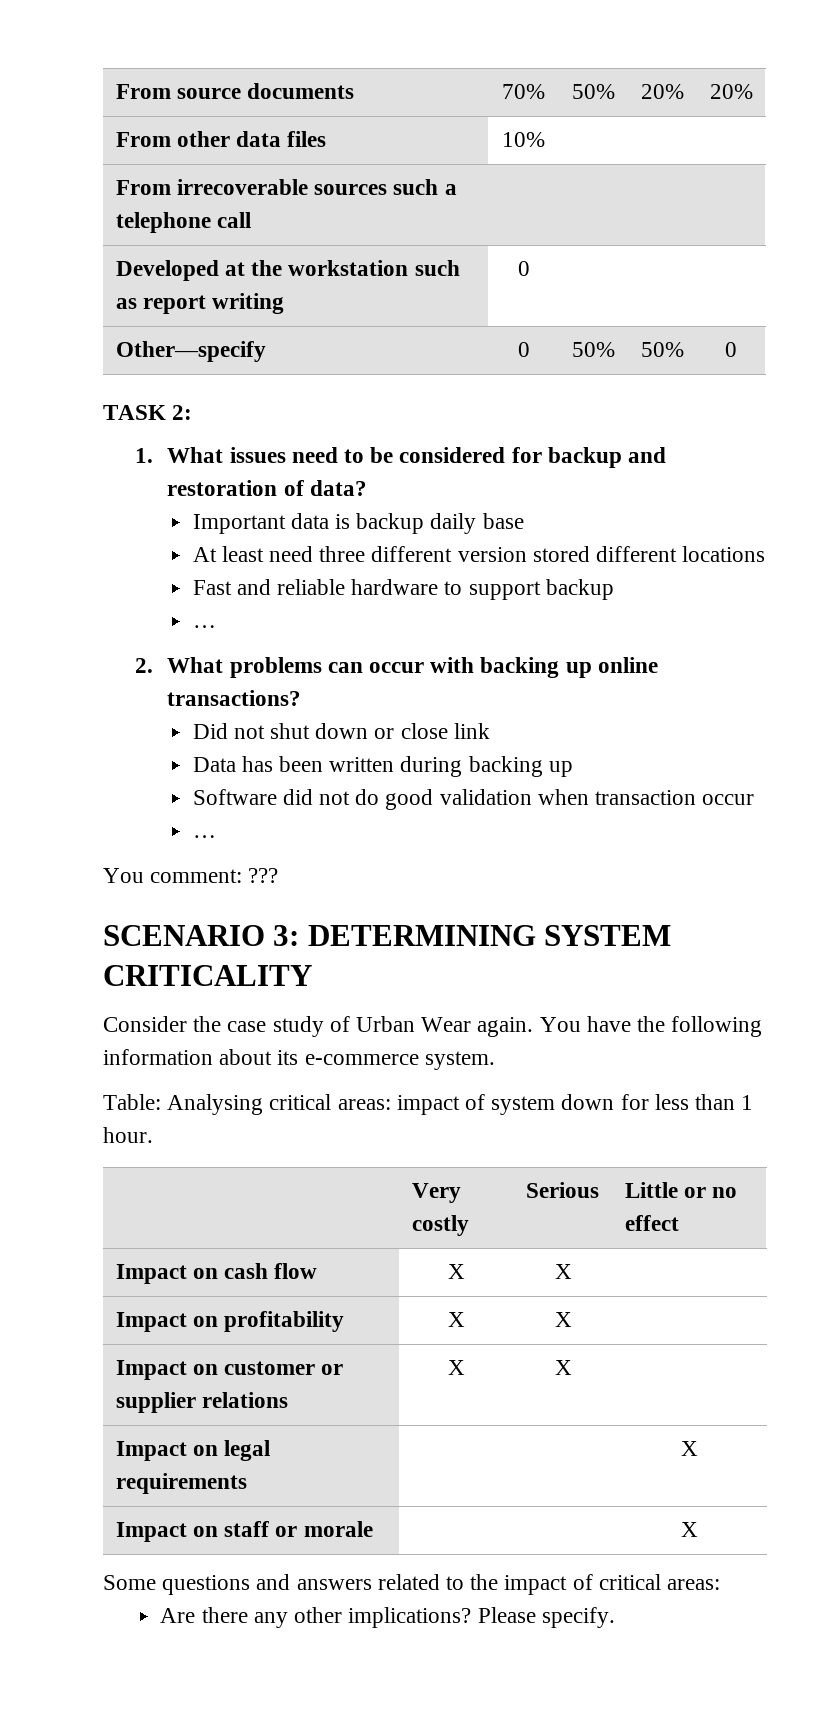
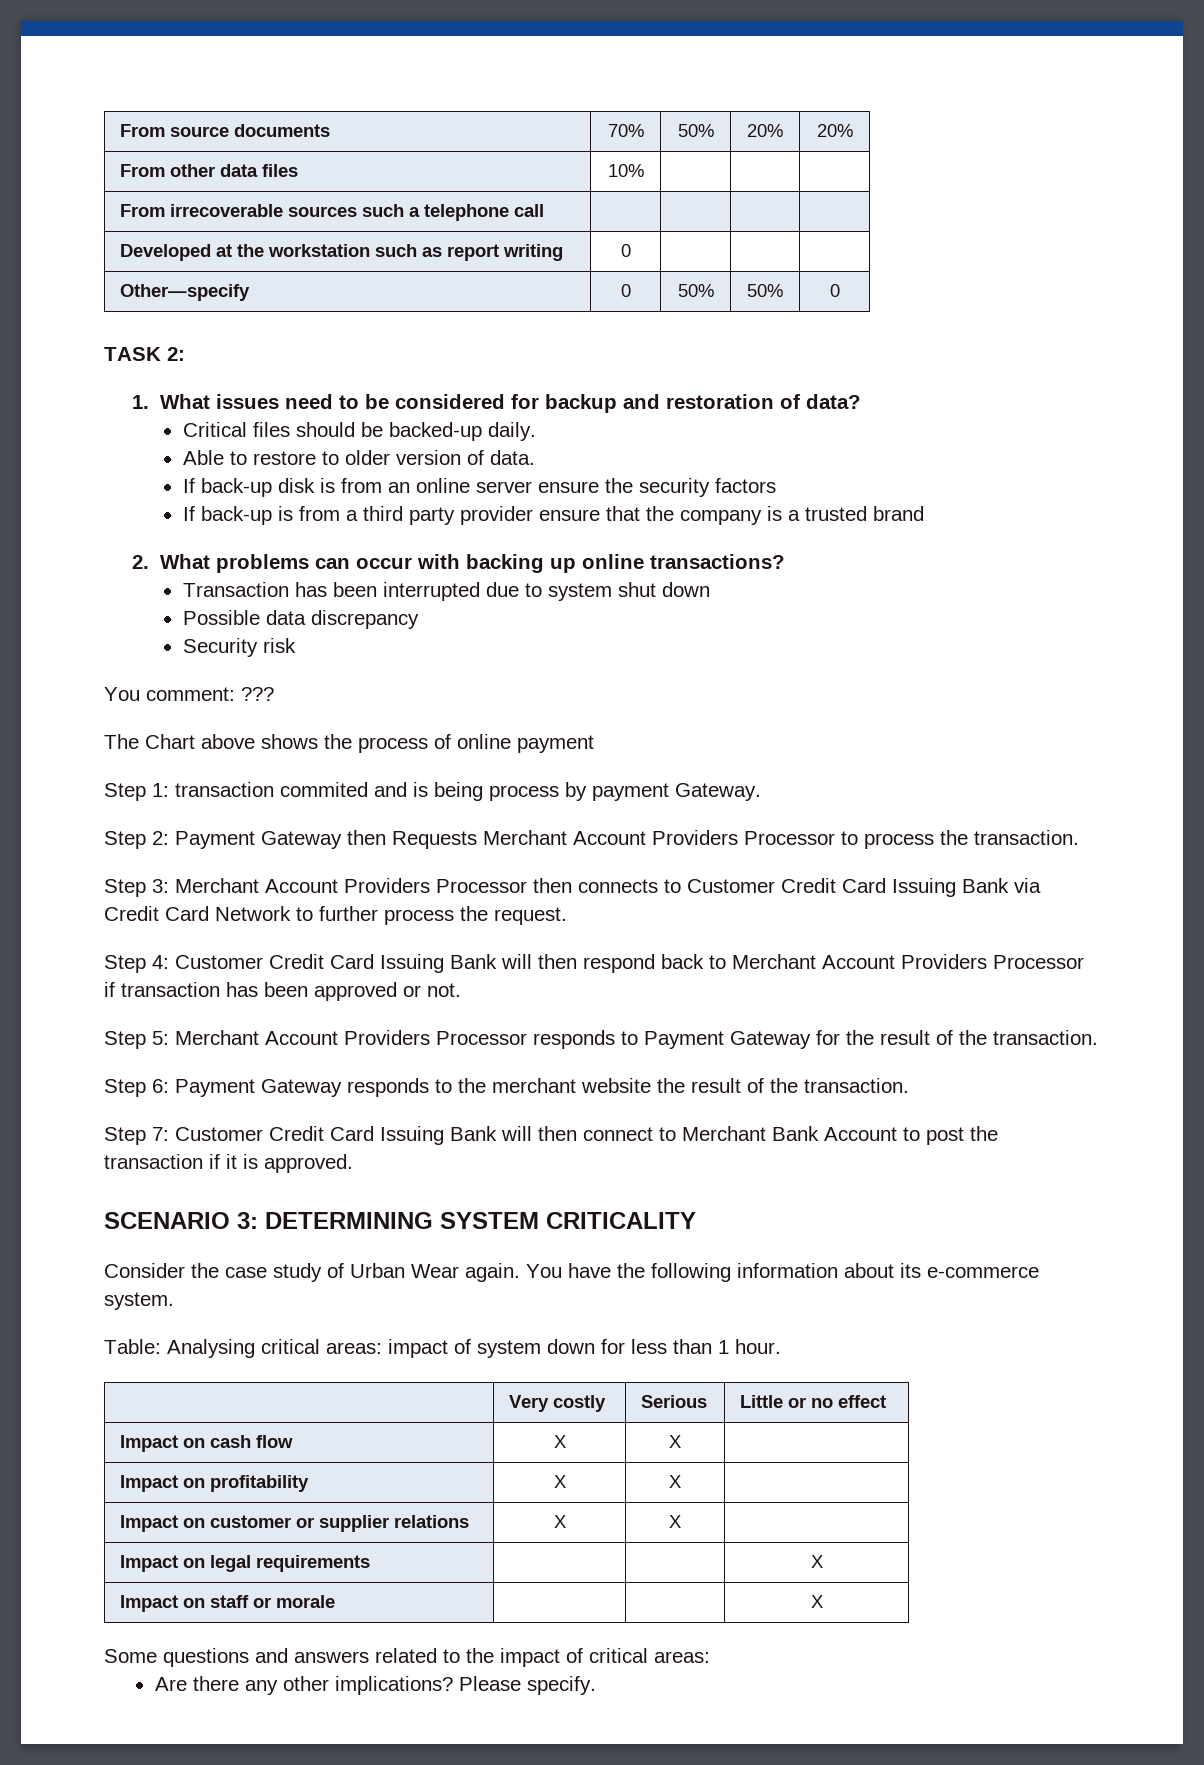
- Important data is backup daily base
- At least need three different version stored different locations
- Fast and reliable hardware to support backup
- …
+ Critical files should be backed-up daily.
+ Able to restore to older version of data.
+ If back-up disk is from an online server ensure the security factors
+ If back-up is from a third party provider ensure that the company is a trusted brand
- Did not shut down or close link
- Data has been written during backing up
- Software did not do good validation when transaction occur
- …
+ Transaction has been interrupted due to system shut down
+ Possible data discrepancy
+ Security risk
  You comment: ???
+ The Chart above shows the process of online payment
+ Step 1: transaction commited and is being process by payment Gateway.
+ Step 2: Payment Gateway then Requests Merchant Account Providers Processor to process the transaction.
+ Step 3: Merchant Account Providers Processor then connects to Customer Credit Card Issuing Bank via Credit Card Network to further process the request.
+ Step 4: Customer Credit Card Issuing Bank will then respond back to Merchant Account Providers Processor if transaction has been approved or not.
+ Step 5: Merchant Account Providers Processor responds to Payment Gateway for the result of the transaction.
+ Step 6: Payment Gateway responds to the merchant website the result of the transaction.
+ Step 7: Customer Credit Card Issuing Bank will then connect to Merchant Bank Account to post the transaction if it is approved.

